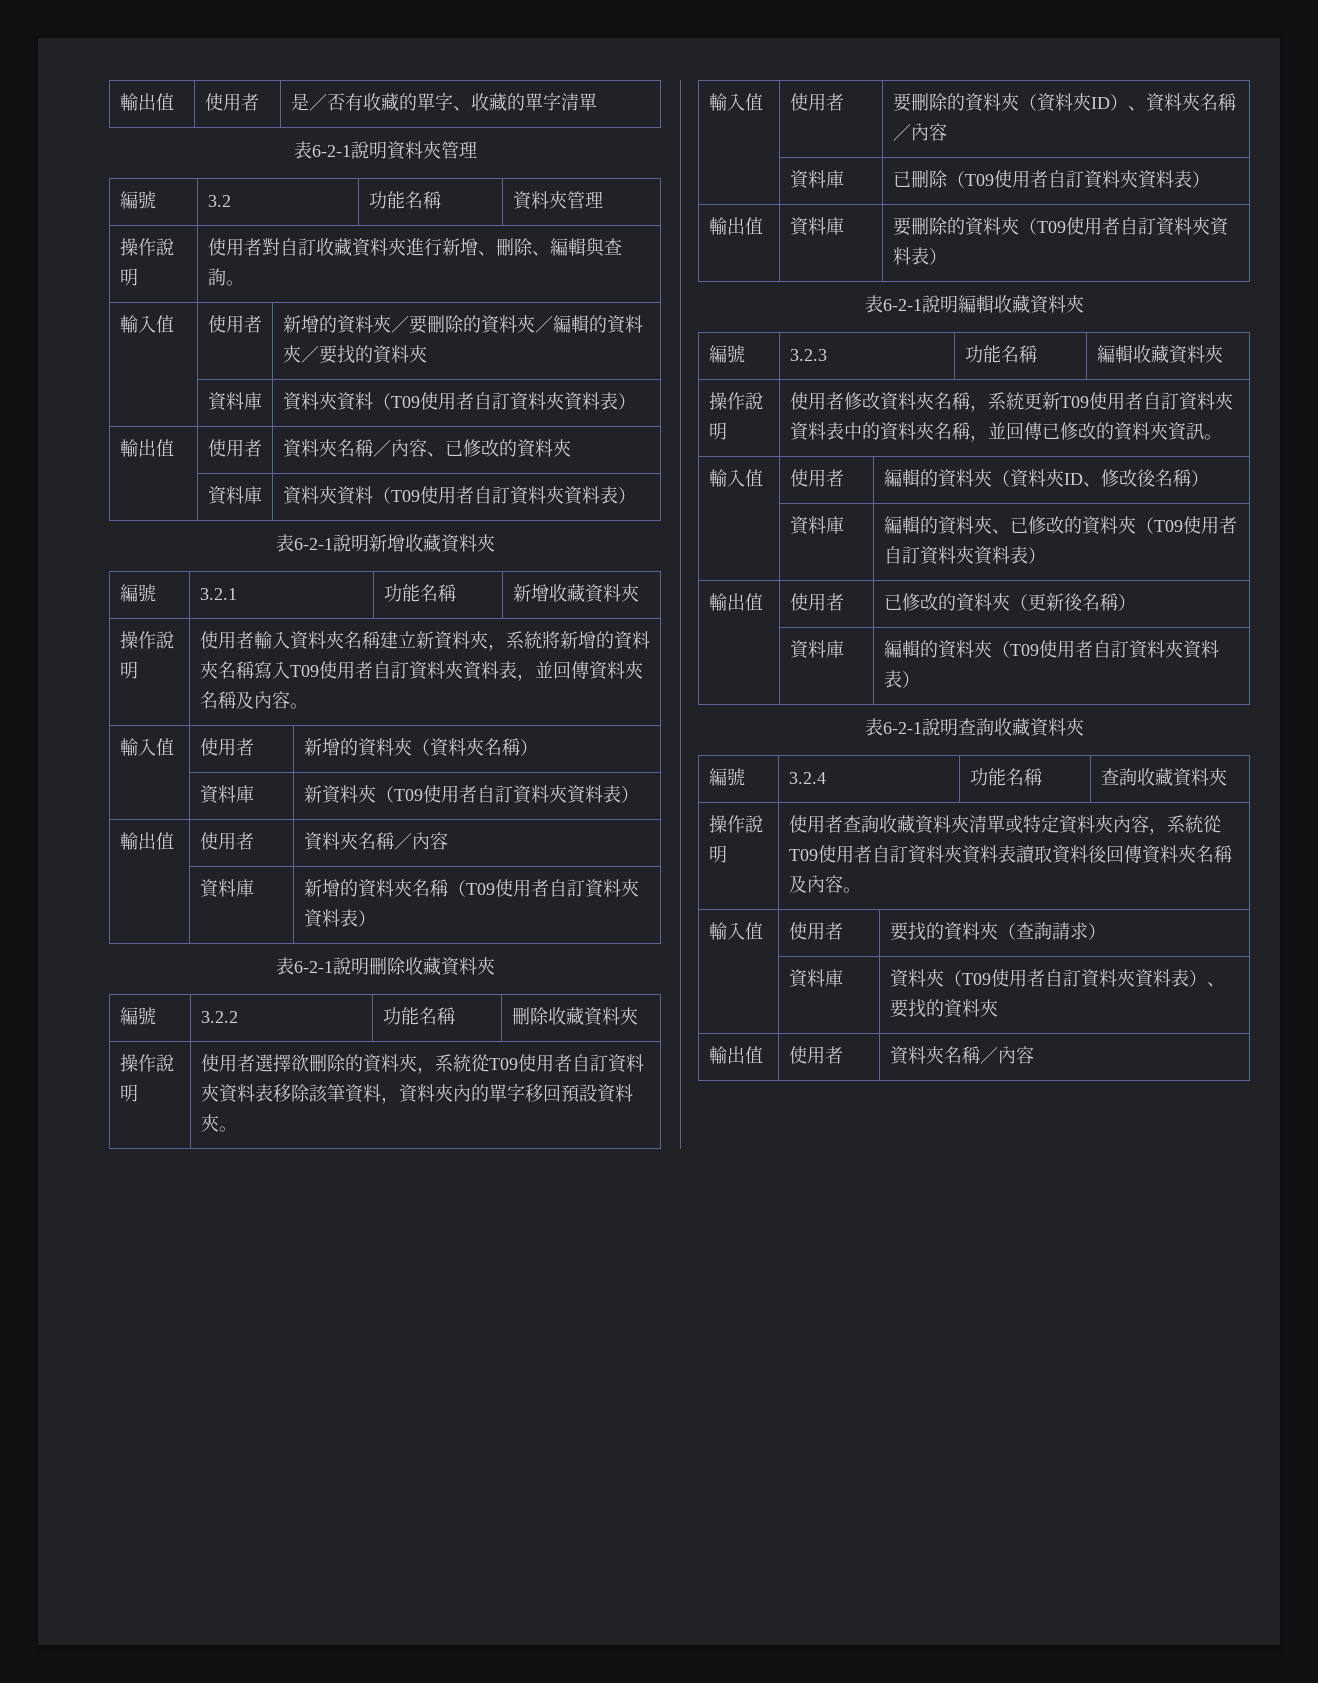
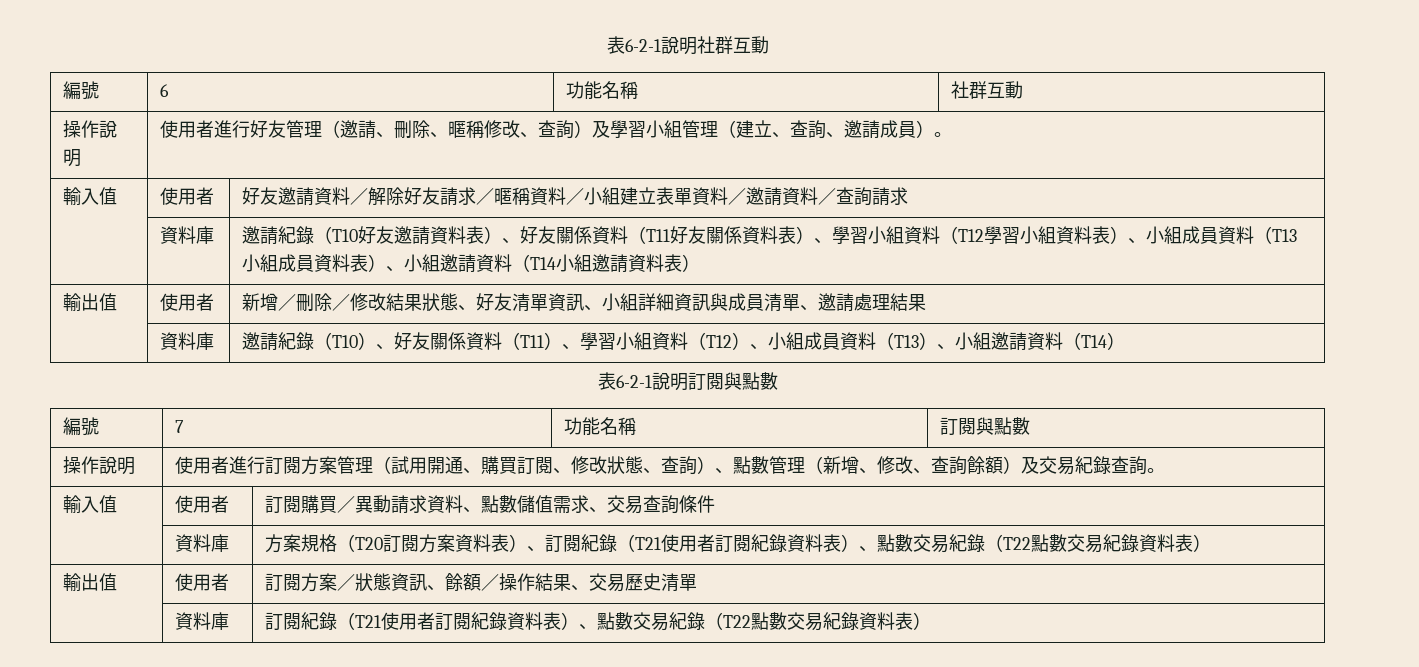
- 輸出值 | 使用者 | 是／否有收藏的單字、收藏的單字清單
- 表6-2-1說明資料夾管理
- 編號 | 3.2 | 功能名稱 | 資料夾管理
- 操作說明 | 使用者對自訂收藏資料夾進行新增、刪除、編輯與查詢。
- 輸入值 | 使用者 | 新增的資料夾／要刪除的資料夾／編輯的資料夾／要找的資料夾
- | 資料庫 | 資料夾資料（T09使用者自訂資料夾資料表）
- 輸出值 | 使用者 | 資料夾名稱／內容、已修改的資料夾
- | 資料庫 | 資料夾資料（T09使用者自訂資料夾資料表）
- 表6-2-1說明新增收藏資料夾
- 編號 | 3.2.1 | 功能名稱 | 新增收藏資料夾
- 操作說明 | 使用者輸入資料夾名稱建立新資料夾，系統將新增的資料夾名稱寫入T09使用者自訂資料夾資料表，並回傳資料夾名稱及內容。
- 輸入值 | 使用者 | 新增的資料夾（資料夾名稱）
- | 資料庫 | 新資料夾（T09使用者自訂資料夾資料表）
- 輸出值 | 使用者 | 資料夾名稱／內容
- | 資料庫 | 新增的資料夾名稱（T09使用者自訂資料夾資料表）
- 表6-2-1說明刪除收藏資料夾
- 編號 | 3.2.2 | 功能名稱 | 刪除收藏資料夾
- 操作說明 | 使用者選擇欲刪除的資料夾，系統從T09使用者自訂資料夾資料表移除該筆資料，資料夾內的單字移回預設資料夾。
- 輸入值 | 使用者 | 要刪除的資料夾（資料夾ID）、資料夾名稱／內容
- | 資料庫 | 已刪除（T09使用者自訂資料夾資料表）
- 輸出值 | 資料庫 | 要刪除的資料夾（T09使用者自訂資料夾資料表）
- 表6-2-1說明編輯收藏資料夾
- 編號 | 3.2.3 | 功能名稱 | 編輯收藏資料夾
- 操作說明 | 使用者修改資料夾名稱，系統更新T09使用者自訂資料夾資料表中的資料夾名稱，並回傳已修改的資料夾資訊。
- 輸入值 | 使用者 | 編輯的資料夾（資料夾ID、修改後名稱）
- | 資料庫 | 編輯的資料夾、已修改的資料夾（T09使用者自訂資料夾資料表）
- 輸出值 | 使用者 | 已修改的資料夾（更新後名稱）
- | 資料庫 | 編輯的資料夾（T09使用者自訂資料夾資料表）
- 表6-2-1說明查詢收藏資料夾
- 編號 | 3.2.4 | 功能名稱 | 查詢收藏資料夾
- 操作說明 | 使用者查詢收藏資料夾清單或特定資料夾內容，系統從T09使用者自訂資料夾資料表讀取資料後回傳資料夾名稱及內容。
- 輸入值 | 使用者 | 要找的資料夾（查詢請求）
- | 資料庫 | 資料夾（T09使用者自訂資料夾資料表）、要找的資料夾
- 輸出值 | 使用者 | 資料夾名稱／內容
+ 表6-2-1說明社群互動
+ 編號 | 6 | 功能名稱 | 社群互動
+ 操作說明 | 使用者進行好友管理（邀請、刪除、暱稱修改、查詢）及學習小組管理（建立、查詢、邀請成員）。
+ 輸入值 | 使用者 | 好友邀請資料／解除好友請求／暱稱資料／小組建立表單資料／邀請資料／查詢請求
+ | 資料庫 | 邀請紀錄（T10好友邀請資料表）、好友關係資料（T11好友關係資料表）、學習小組資料（T12學習小組資料表）、小組成員資料（T13小組成員資料表）、小組邀請資料（T14小組邀請資料表）
+ 輸出值 | 使用者 | 新增／刪除／修改結果狀態、好友清單資訊、小組詳細資訊與成員清單、邀請處理結果
+ | 資料庫 | 邀請紀錄（T10）、好友關係資料（T11）、學習小組資料（T12）、小組成員資料（T13）、小組邀請資料（T14）
+ 表6-2-1說明訂閱與點數
+ 編號 | 7 | 功能名稱 | 訂閱與點數
+ 操作說明 | 使用者進行訂閱方案管理（試用開通、購買訂閱、修改狀態、查詢）、點數管理（新增、修改、查詢餘額）及交易紀錄查詢。
+ 輸入值 | 使用者 | 訂閱購買／異動請求資料、點數儲值需求、交易查詢條件
+ | 資料庫 | 方案規格（T20訂閱方案資料表）、訂閱紀錄（T21使用者訂閱紀錄資料表）、點數交易紀錄（T22點數交易紀錄資料表）
+ 輸出值 | 使用者 | 訂閱方案／狀態資訊、餘額／操作結果、交易歷史清單
+ | 資料庫 | 訂閱紀錄（T21使用者訂閱紀錄資料表）、點數交易紀錄（T22點數交易紀錄資料表）

